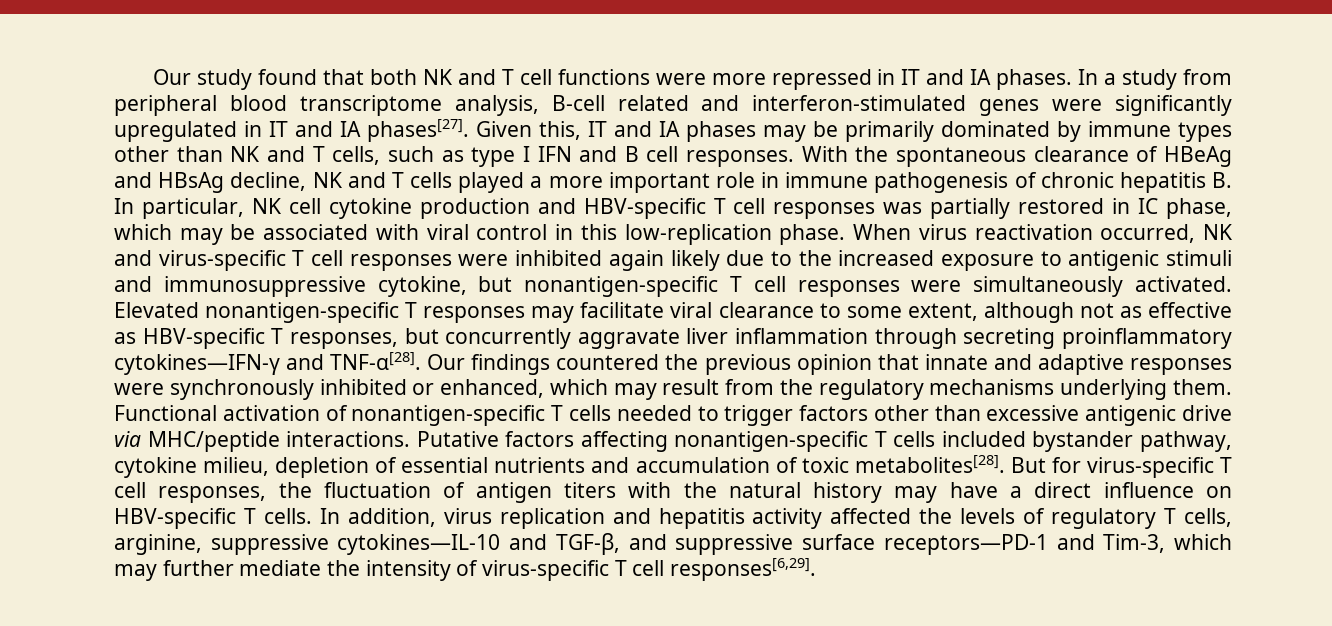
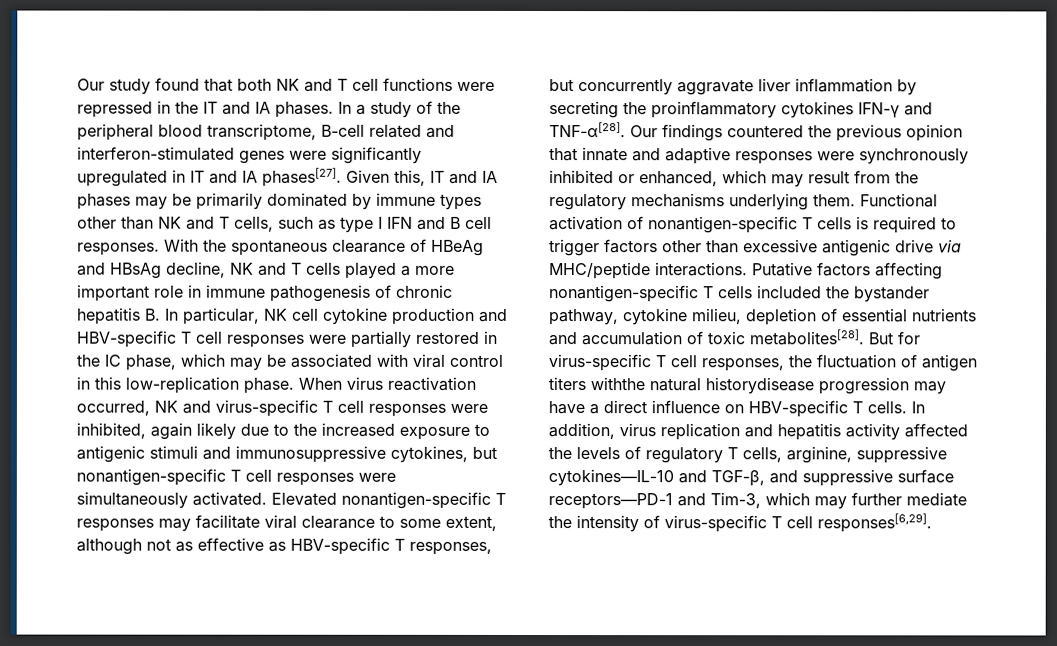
- Our study found that both NK and T cell functions were more repressed in IT and IA phases.
+ Our study found that both NK and T cell functions were repressed in the IT and IA phases.
- In a study from peripheral blood transcriptome analysis, B-cell related and interferon-stimulated genes were significantly upregulated in IT and IA phases[27].
+ In a study of the peripheral blood transcriptome, B-cell related and interferon-stimulated genes were significantly upregulated in IT and IA phases[27].
- With the spontaneous clearance of HBeAg and HBsAg decline, NK and T cells played a more important role in immune pathogenesis of chronic hepatitis B. In particular, NK cell cytokine production and HBV-specific T cell responses was partially restored in IC phase, which may be associated with viral control in this low-replication phase.
+ With the spontaneous clearance of HBeAg and HBsAg decline, NK and T cells played a more important role in immune pathogenesis of chronic hepatitis B. In particular, NK cell cytokine production and HBV-specific T cell responses were partially restored in the IC phase, which may be associated with viral control in this low-replication phase.
- When virus reactivation occurred, NK and virus-specific T cell responses were inhibited again likely due to the increased exposure to antigenic stimuli and immunosuppressive cytokine, but nonantigen-specific T cell responses were simultaneously activated.
+ When virus reactivation occurred, NK and virus-specific T cell responses were inhibited, again likely due to the increased exposure to antigenic stimuli and immunosuppressive cytokines, but nonantigen-specific T cell responses were simultaneously activated.
- Elevated nonantigen-specific T responses may facilitate viral clearance to some extent, although not as effective as HBV-specific T responses, but concurrently aggravate liver inflammation through secreting proinflammatory cytokines—IFN-γ and TNF-α[28].
+ Elevated nonantigen-specific T responses may facilitate viral clearance to some extent, although not as effective as HBV-specific T responses, but concurrently aggravate liver inflammation by secreting the proinflammatory cytokines IFN-γ and TNF-α[28].
- Functional activation of nonantigen-specific T cells needed to trigger factors other than excessive antigenic drive via MHC/peptide interactions.
+ Functional activation of nonantigen-specific T cells is required to trigger factors other than excessive antigenic drive via MHC/peptide interactions.
- Putative factors affecting nonantigen-specific T cells included bystander pathway, cytokine milieu, depletion of essential nutrients and accumulation of toxic metabolites[28].
+ Putative factors affecting nonantigen-specific T cells included the bystander pathway, cytokine milieu, depletion of essential nutrients and accumulation of toxic metabolites[28].
- But for virus-specific T cell responses, the fluctuation of antigen titers with the natural history may have a direct influence on HBV-specific T cells.
+ But for virus-specific T cell responses, the fluctuation of antigen titers withthe natural historydisease progression may have a direct influence on HBV-specific T cells.

